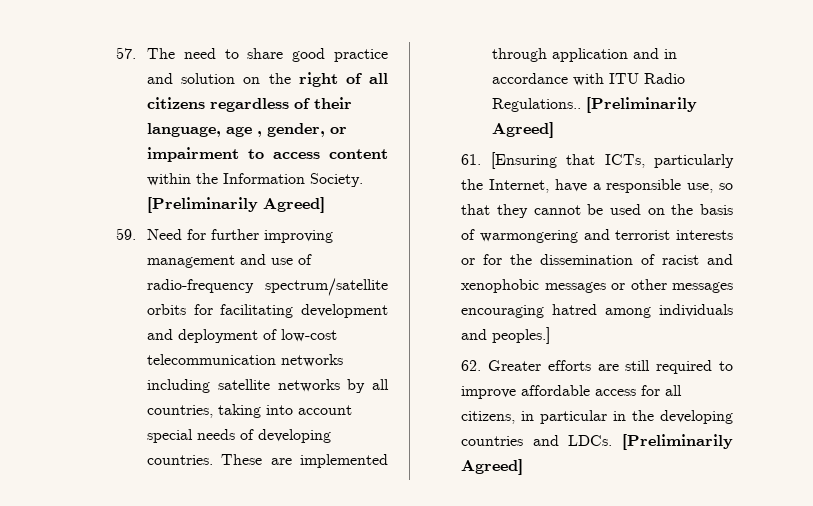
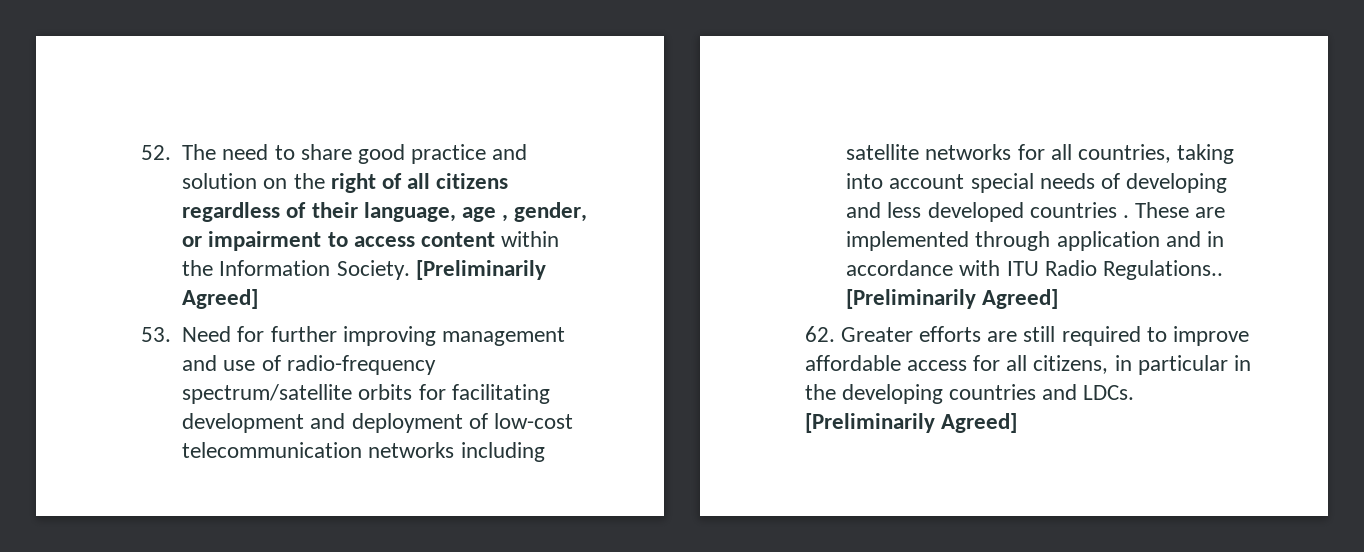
- 57. The need to share good practice and solution on the right of all citizens regardless of their language, age , gender, or impairment to access content within the Information Society.
+ 52. The need to share good practice and solution on the right of all citizens regardless of their language, age , gender, or impairment to access content within the Information Society.
- 59. Need for further improving management and use of radio-frequency spectrum/satellite orbits for facilitating development and deployment of low-cost telecommunication networks including satellite networks by all countries, taking into account special needs of developing countries.
+ 53. Need for further improving management and use of radio-frequency spectrum/satellite orbits for facilitating development and deployment of low-cost telecommunication networks including satellite networks for all countries, taking into account special needs of developing and less developed countries .
- 61. [Ensuring that ICTs, particularly the Internet, have a responsible use, so that they cannot be used on the basis of warmongering and terrorist interests or for the dissemination of racist and xenophobic messages or other messages encouraging hatred among individuals and peoples.]

